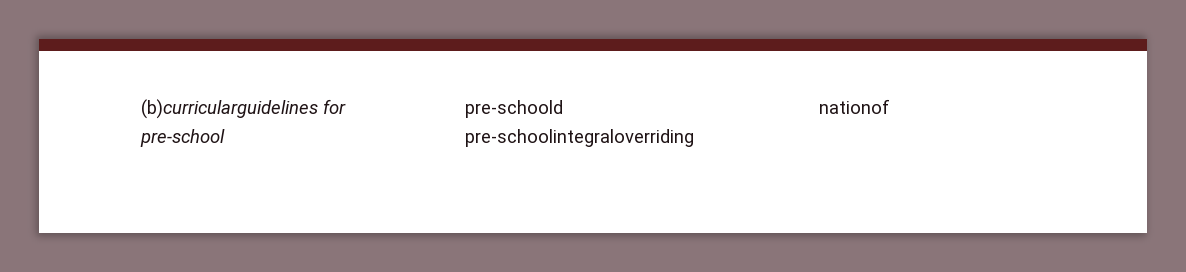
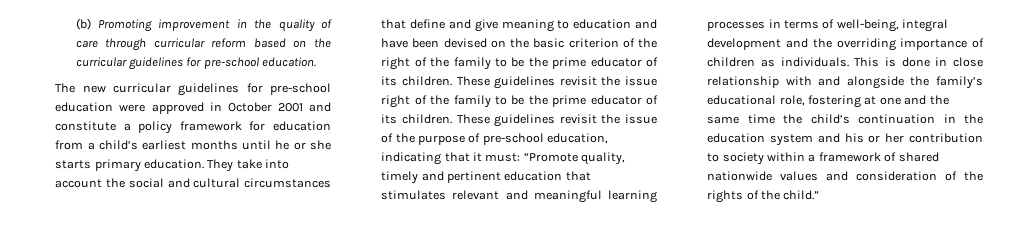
- (b)curricularguidelines for pre-school
- pre-schoold pre-schoolintegraloverriding nationof
+ (b) Promoting improvement in the quality of care through curricular reform based on the curricular guidelines for pre-school education.
+ The new curricular guidelines for pre-school education were approved in October 2001 and constitute a policy framework for education from a child’s earliest months until he or she starts primary education. They take into account the social and cultural circumstances that define and give meaning to education and have been devised on the basic criterion of the right of the family to be the prime educator of its children. These guidelines revisit the issue right of the family to be the prime educator of its children. These guidelines revisit the issue of the purpose of pre-school education, indicating that it must: “Promote quality, timely and pertinent education that stimulates relevant and meaningful learning processes in terms of well-being, integral development and the overriding importance of children as individuals. This is done in close relationship with and alongside the family’s educational role, fostering at one and the same time the child’s continuation in the education system and his or her contribution to society within a framework of shared nationwide values and consideration of the rights of the child.”

